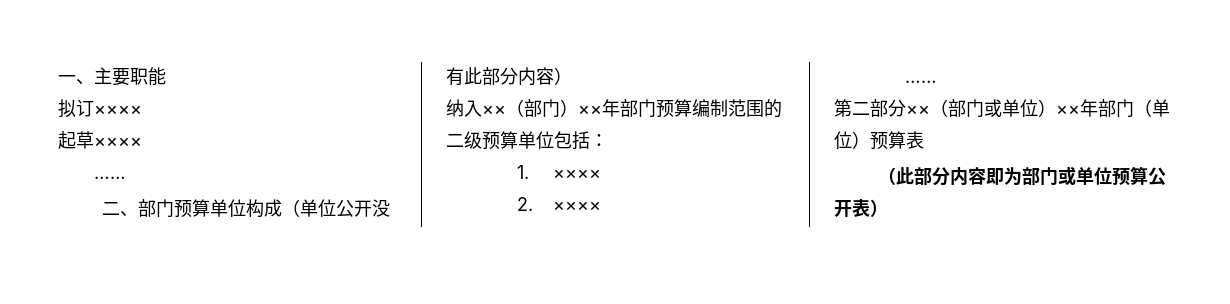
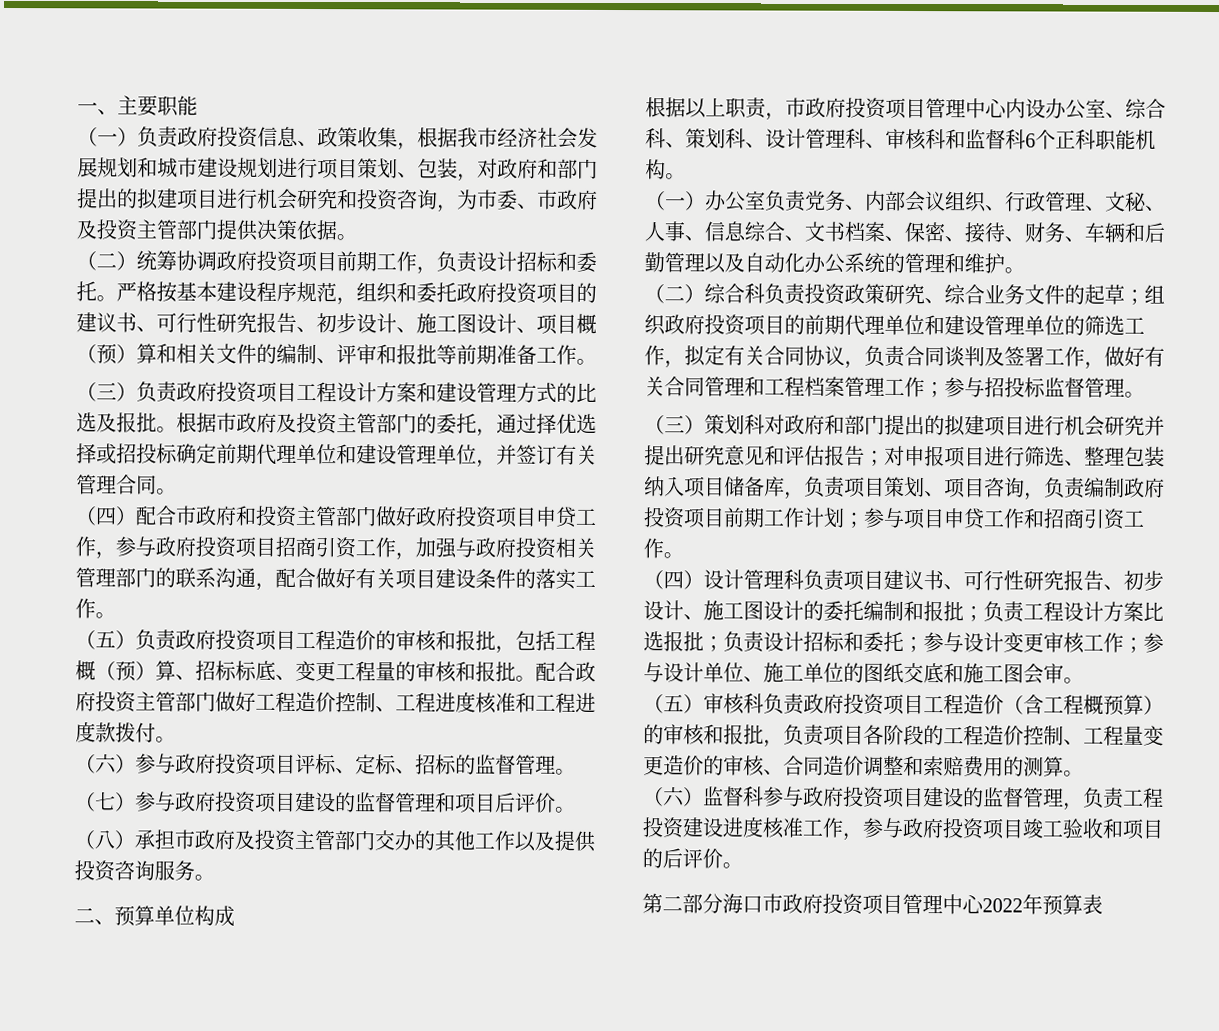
- 拟订××××
- 起草××××
- ……
+ （一）负责政府投资信息、政策收集，根据我市经济社会发展规划和城市建设规划进行项目策划、包装，对政府和部门提出的拟建项目进行机会研究和投资咨询，为市委、市政府及投资主管部门提供决策依据。
+ （二）统筹协调政府投资项目前期工作，负责设计招标和委托。严格按基本建设程序规范，组织和委托政府投资项目的建议书、可行性研究报告、初步设计、施工图设计、项目概（预）算和相关文件的编制、评审和报批等前期准备工作。
+ （三）负责政府投资项目工程设计方案和建设管理方式的比选及报批。根据市政府及投资主管部门的委托，通过择优选择或招投标确定前期代理单位和建设管理单位，并签订有关管理合同。
+ （四）配合市政府和投资主管部门做好政府投资项目申贷工作，参与政府投资项目招商引资工作，加强与政府投资相关管理部门的联系沟通，配合做好有关项目建设条件的落实工作。
+ （五）负责政府投资项目工程造价的审核和报批，包括工程概（预）算、招标标底、变更工程量的审核和报批。配合政府投资主管部门做好工程造价控制、工程进度核准和工程进度款拨付。
+ （六）参与政府投资项目评标、定标、招标的监督管理。
+ （七）参与政府投资项目建设的监督管理和项目后评价。
+ （八）承担市政府及投资主管部门交办的其他工作以及提供投资咨询服务。
- 二、部门预算单位构成（单位公开没有此部分内容）
- 纳入××（部门）××年部门预算编制范围的二级预算单位包括：
- 1. ××××
- 2. ××××
- ……
- 第二部分××（部门或单位）××年部门（单位）预算表
- （此部分内容即为部门或单位预算公开表）
+ 二、预算单位构成
+ 根据以上职责，市政府投资项目管理中心内设办公室、综合科、策划科、设计管理科、审核科和监督科6个正科职能机构。
+ （一）办公室负责党务、内部会议组织、行政管理、文秘、人事、信息综合、文书档案、保密、接待、财务、车辆和后勤管理以及自动化办公系统的管理和维护。
+ （二）综合科负责投资政策研究、综合业务文件的起草；组织政府投资项目的前期代理单位和建设管理单位的筛选工作，拟定有关合同协议，负责合同谈判及签署工作，做好有关合同管理和工程档案管理工作；参与招投标监督管理。
+ （三）策划科对政府和部门提出的拟建项目进行机会研究并提出研究意见和评估报告；对申报项目进行筛选、整理包装纳入项目储备库，负责项目策划、项目咨询，负责编制政府投资项目前期工作计划；参与项目申贷工作和招商引资工作。
+ （四）设计管理科负责项目建议书、可行性研究报告、初步设计、施工图设计的委托编制和报批；负责工程设计方案比选报批；负责设计招标和委托；参与设计变更审核工作；参与设计单位、施工单位的图纸交底和施工图会审。
+ （五）审核科负责政府投资项目工程造价（含工程概预算）的审核和报批，负责项目各阶段的工程造价控制、工程量变更造价的审核、合同造价调整和索赔费用的测算。
+ （六）监督科参与政府投资项目建设的监督管理，负责工程投资建设进度核准工作，参与政府投资项目竣工验收和项目的后评价。
+ 第二部分海口市政府投资项目管理中心2022年预算表

